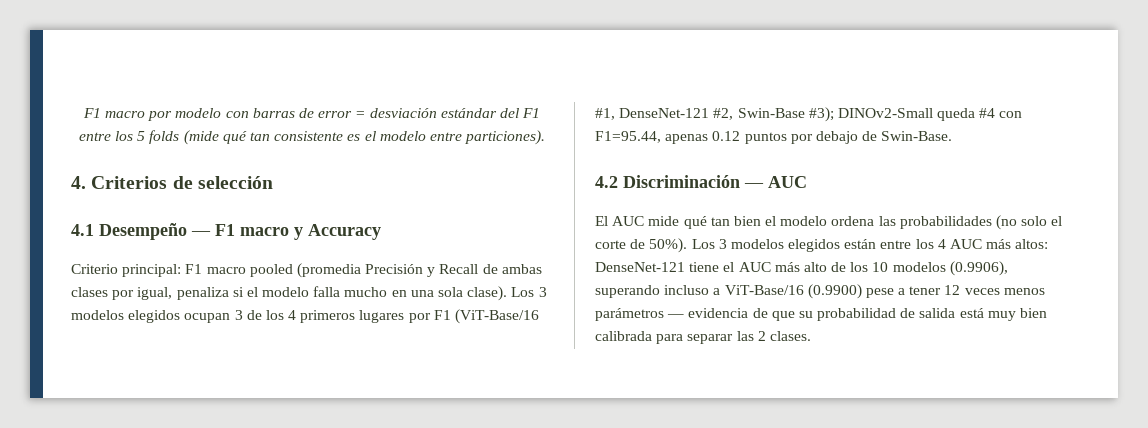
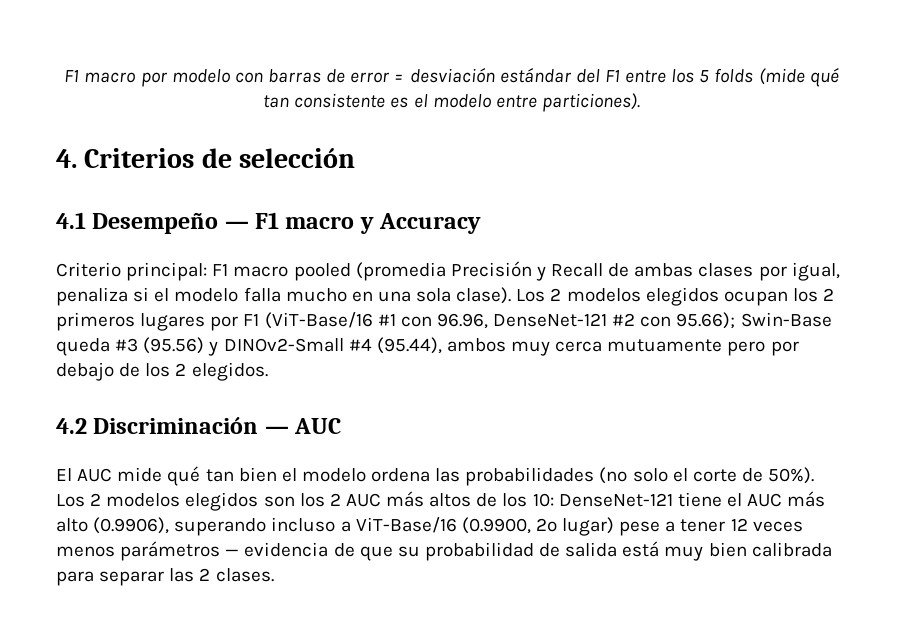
- Los 3 modelos elegidos ocupan 3 de los 4 primeros lugares por F1 (ViT-Base/16 #1, DenseNet-121 #2, Swin-Base #3); DINOv2-Small queda #4 con F1=95.44, apenas 0.12 puntos por debajo de Swin-Base.
+ Los 2 modelos elegidos ocupan los 2 primeros lugares por F1 (ViT-Base/16 #1 con 96.96, DenseNet-121 #2 con 95.66); Swin-Base queda #3 (95.56) y DINOv2-Small #4 (95.44), ambos muy cerca mutuamente pero por debajo de los 2 elegidos.
- Los 3 modelos elegidos están entre los 4 AUC más altos: DenseNet-121 tiene el AUC más alto de los 10 modelos (0.9906), superando incluso a ViT-Base/16 (0.9900) pese a tener 12 veces menos parámetros — evidencia de que su probabilidad de salida está muy bien calibrada para separar las 2 clases.
+ Los 2 modelos elegidos son los 2 AUC más altos de los 10: DenseNet-121 tiene el AUC más alto (0.9906), superando incluso a ViT-Base/16 (0.9900, 2º lugar) pese a tener 12 veces menos parámetros — evidencia de que su probabilidad de salida está muy bien calibrada para separar las 2 clases.

